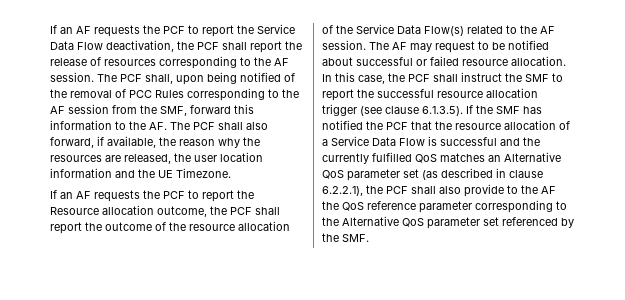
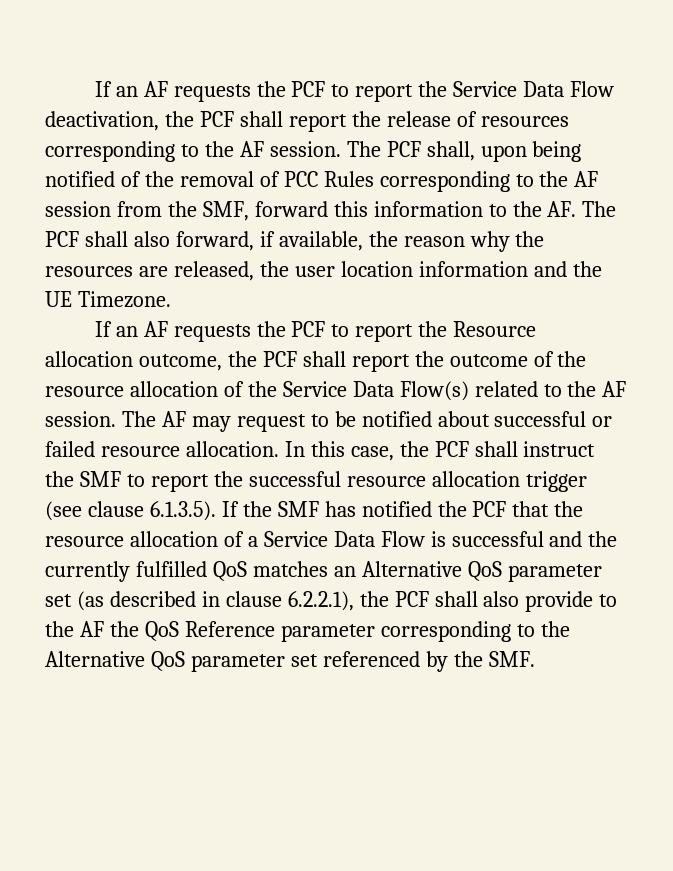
- In this case, the PCF shall instruct the SMF to report the successful resource allocation trigger (see clause 6.1.3.5). If the SMF has notified the PCF that the resource allocation of a Service Data Flow is successful and the currently fulfilled QoS matches an Alternative QoS parameter set (as described in clause 6.2.2.1), the PCF shall also provide to the AF the QoS reference parameter corresponding to the Alternative QoS parameter set referenced by the SMF.
+ In this case, the PCF shall instruct the SMF to report the successful resource allocation trigger (see clause 6.1.3.5). If the SMF has notified the PCF that the resource allocation of a Service Data Flow is successful and the currently fulfilled QoS matches an Alternative QoS parameter set (as described in clause 6.2.2.1), the PCF shall also provide to the AF the QoS Reference parameter corresponding to the Alternative QoS parameter set referenced by the SMF.

